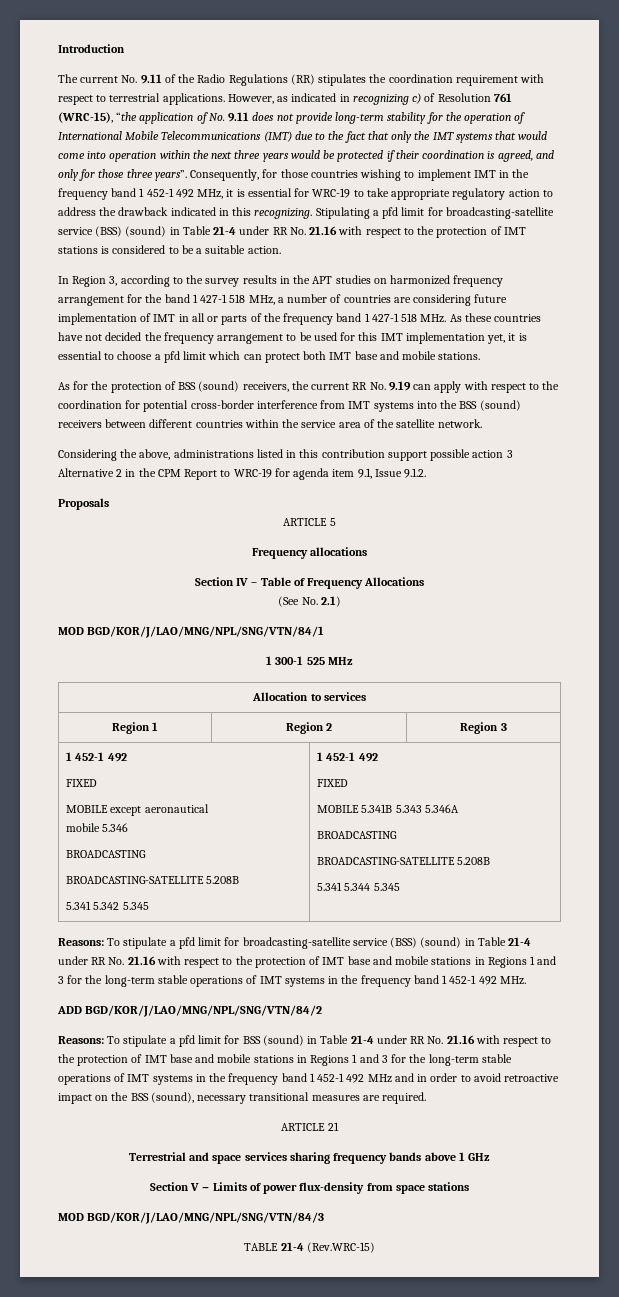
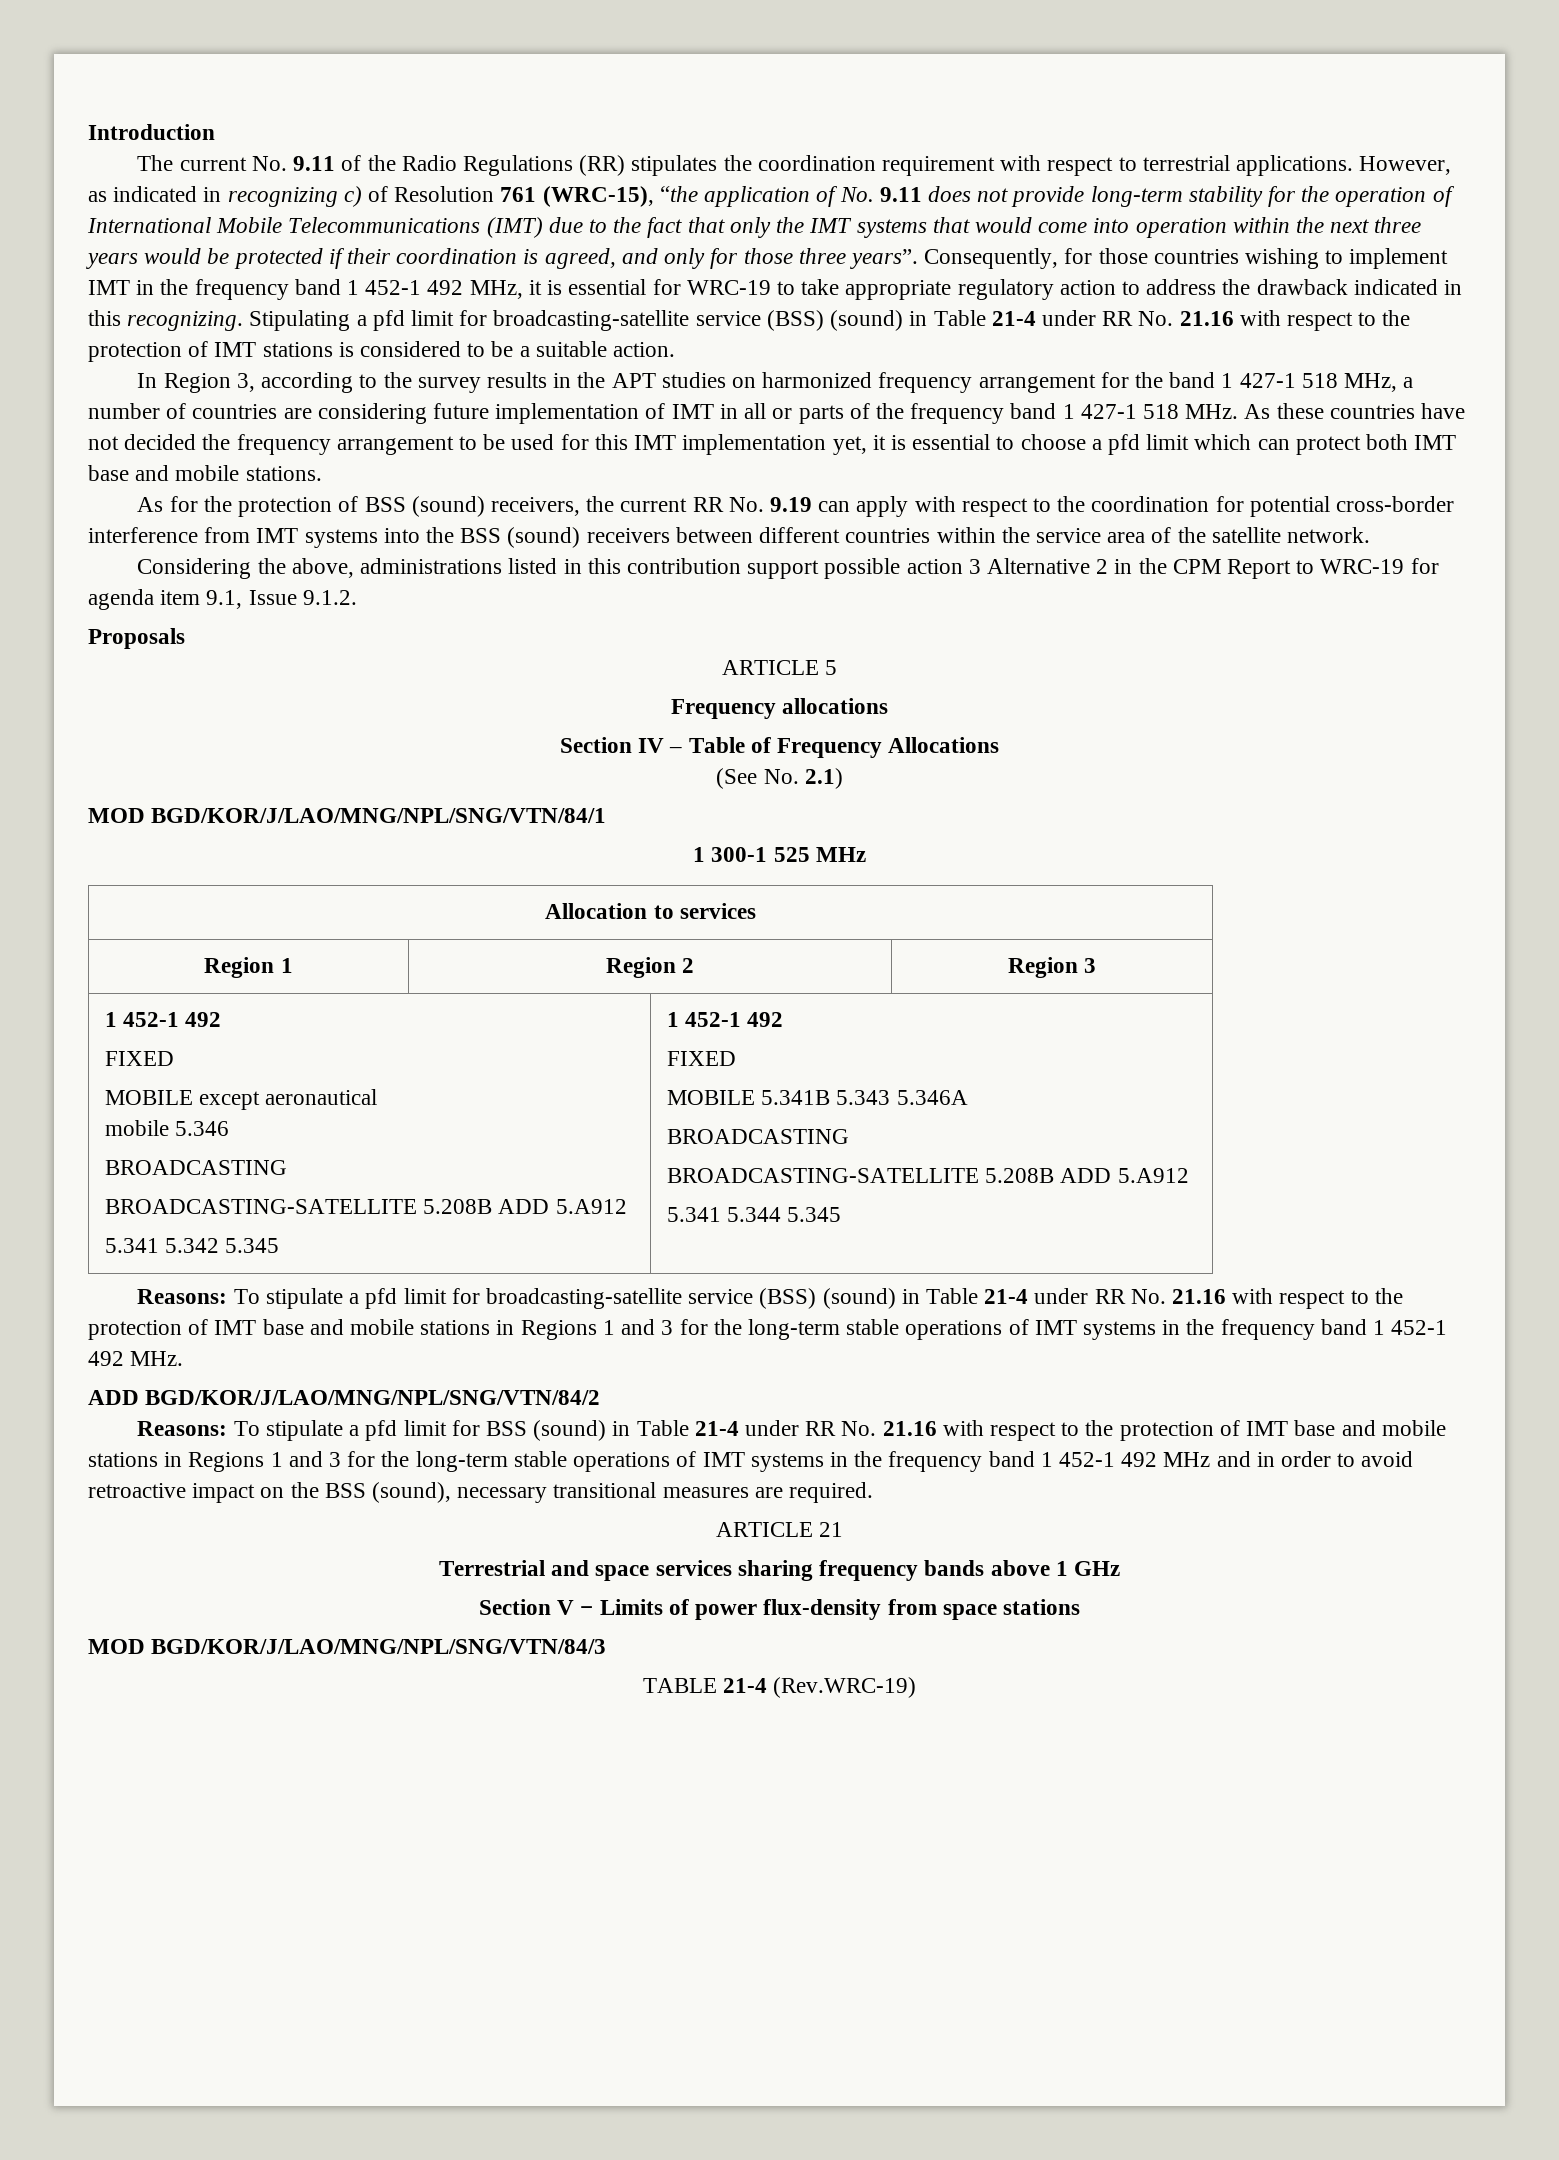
  Region 1 | Region 2 | Region 3
  1 452-1 492
  FIXED
  MOBILE except aeronautical
  mobile 5.346
  BROADCASTING
- BROADCASTING-SATELLITE 5.208B
+ BROADCASTING-SATELLITE 5.208B ADD 5.A912
  5.341 5.342 5.345 | 1 452-1 492
  FIXED
  MOBILE 5.341B 5.343 5.346A
  BROADCASTING
- BROADCASTING-SATELLITE 5.208B
+ BROADCASTING-SATELLITE 5.208B ADD 5.A912
- TABLE 21-4 (Rev.WRC-15)
+ TABLE 21-4 (Rev.WRC-19)

